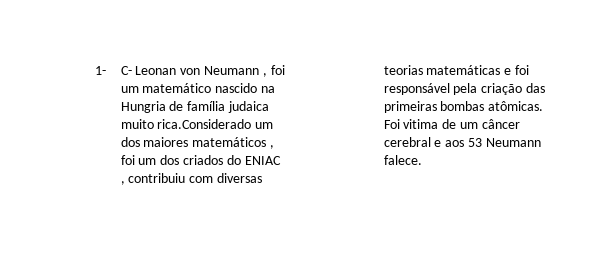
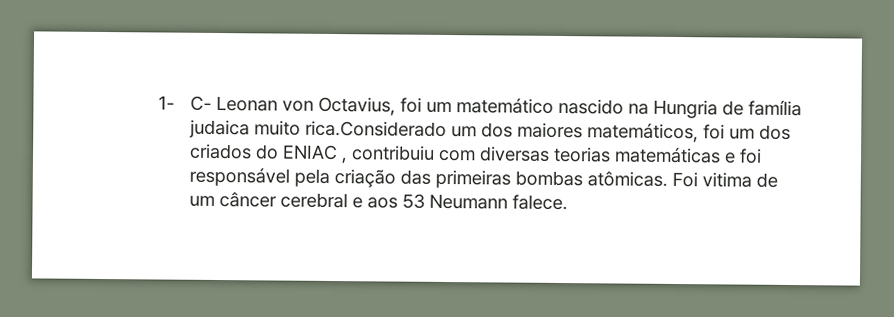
- 1- C- Leonan von Neumann , foi um matemático nascido na Hungria de família judaica muito rica.Considerado um dos maiores matemáticos , foi um dos criados do ENIAC , contribuiu com diversas teorias matemáticas e foi responsável pela criação das primeiras bombas atômicas.
+ 1- C- Leonan von Octavius, foi um matemático nascido na Hungria de família judaica muito rica.Considerado um dos maiores matemáticos, foi um dos criados do ENIAC , contribuiu com diversas teorias matemáticas e foi responsável pela criação das primeiras bombas atômicas.

